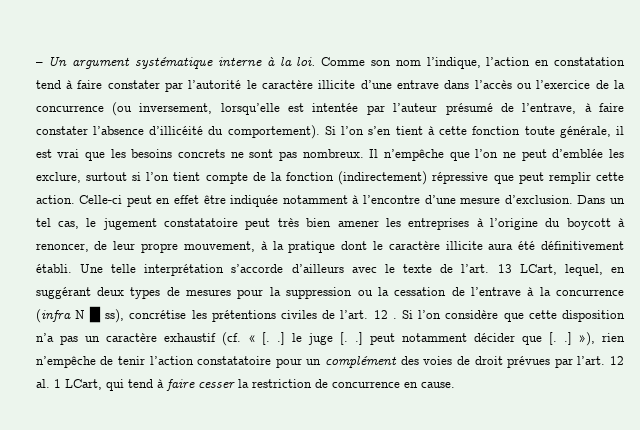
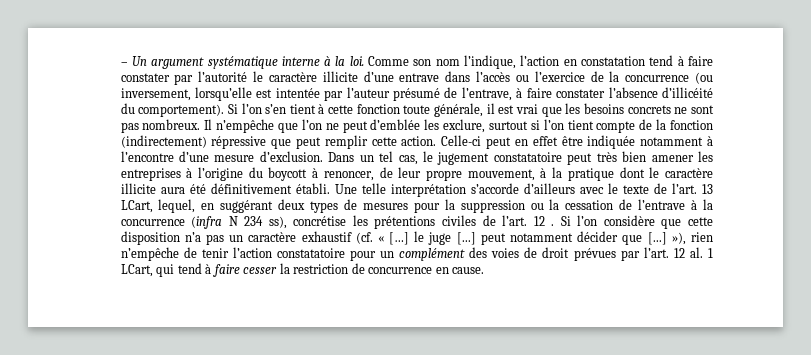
- 13 LCart, lequel, en suggérant deux types de mesures pour la suppression ou la cessation de l’entrave à la concurrence (infra N █ ss), concrétise les prétentions civiles de l’art.
+ 13 LCart, lequel, en suggérant deux types de mesures pour la suppression ou la cessation de l’entrave à la concurrence (infra N 234 ss), concrétise les prétentions civiles de l’art.
- Si l’on considère que cette disposition n’a pas un caractère exhaustif (cf. « [. .] le juge [. .] peut notamment décider que [. .] »), rien n’empêche de tenir l’action constatatoire pour un complément des voies de droit prévues par l’art.
+ Si l’on considère que cette disposition n’a pas un caractère exhaustif (cf. « […] le juge [...] peut notamment décider que [...] »), rien n’empêche de tenir l’action constatatoire pour un complément des voies de droit prévues par l’art.

